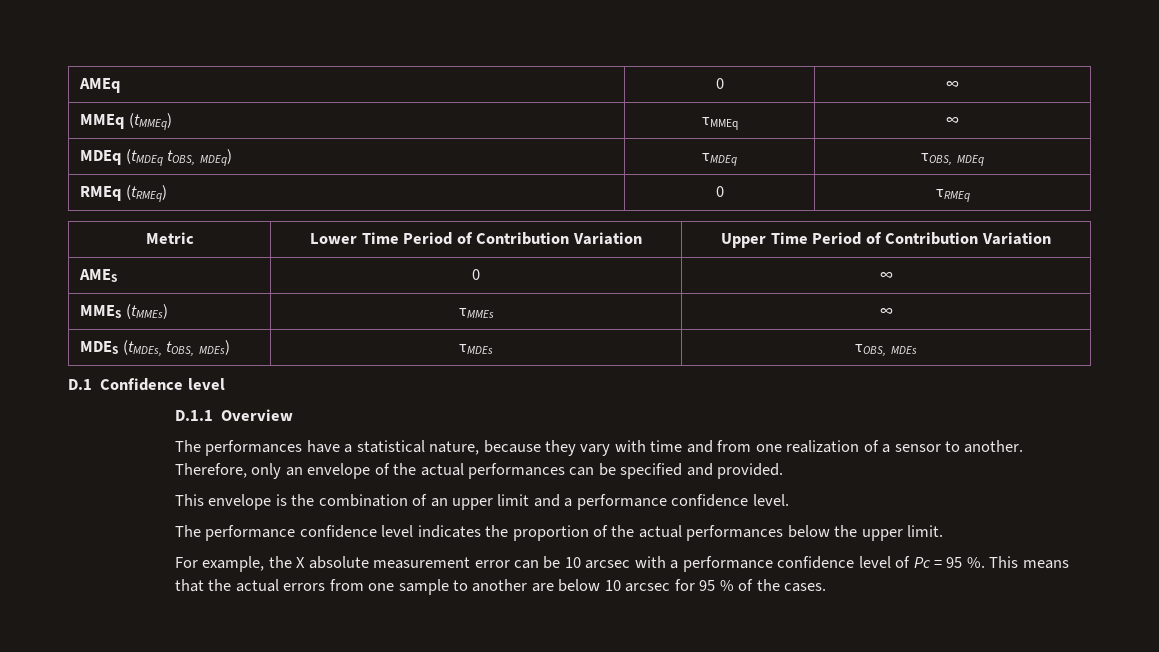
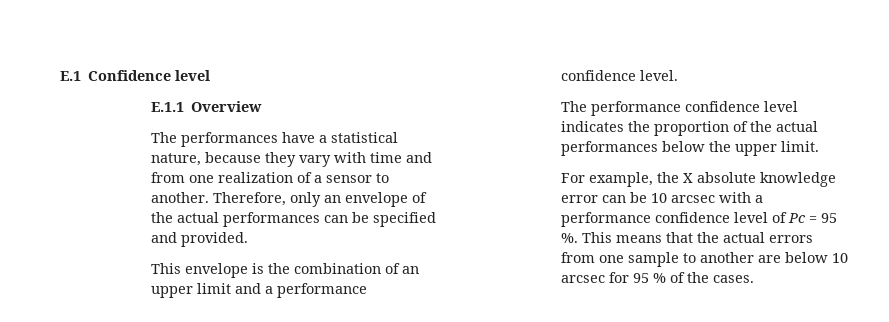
- AMEq | 0 | ∞
- MMEq (tMMEq) | τMMEq | ∞
- MDEq (tMDEq tOBS, MDEq) | τMDEq | τOBS, MDEq
- RMEq (tRMEq) | 0 | τRMEq
- Metric | Lower Time Period of Contribution Variation | Upper Time Period of Contribution Variation
- AMES | 0 | ∞
- MMES (tMMEs) | τMMEs | ∞
- MDES (tMDEs, tOBS, MDEs) | τMDEs | τOBS, MDEs
- D.1 Confidence level
+ E.1 Confidence level
- D.1.1 Overview
+ E.1.1 Overview
- For example, the X absolute measurement error can be 10 arcsec with a performance confidence level of Pc = 95 %.
+ For example, the X absolute knowledge error can be 10 arcsec with a performance confidence level of Pc = 95 %.

